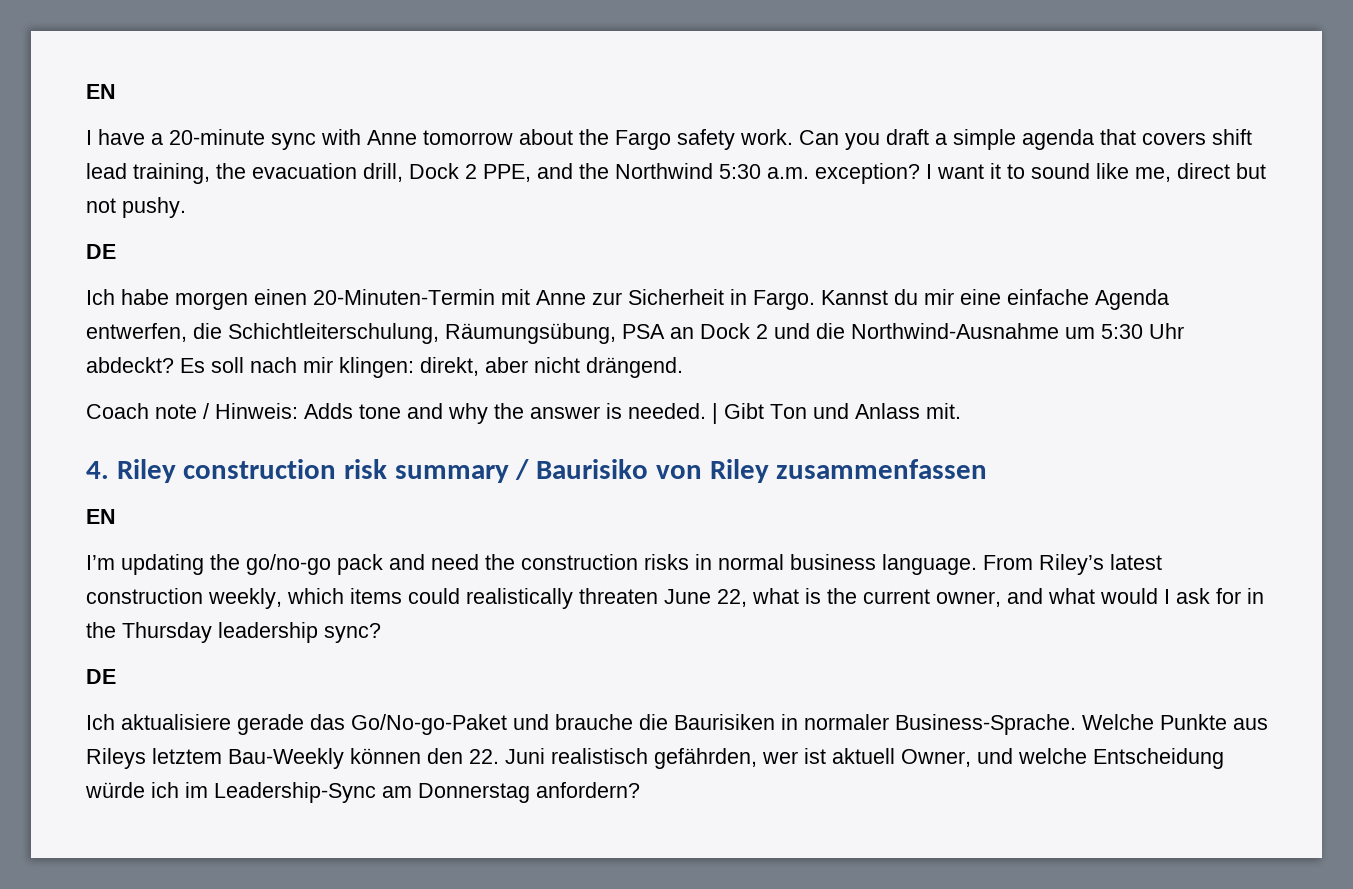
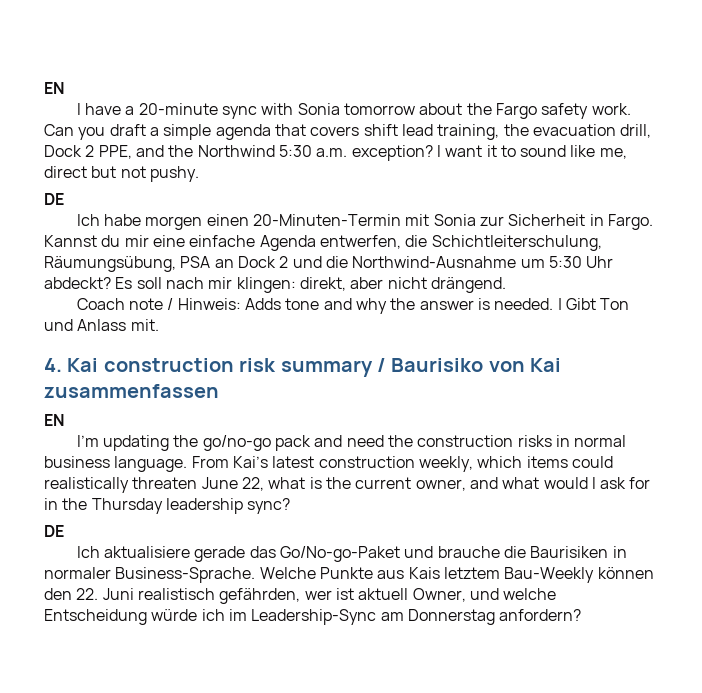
- I have a 20-minute sync with Anne tomorrow about the Fargo safety work.
+ I have a 20-minute sync with Sonia tomorrow about the Fargo safety work.
- Ich habe morgen einen 20-Minuten-Termin mit Anne zur Sicherheit in Fargo.
+ Ich habe morgen einen 20-Minuten-Termin mit Sonia zur Sicherheit in Fargo.
- 4. Riley construction risk summary / Baurisiko von Riley zusammenfassen
+ 4. Kai construction risk summary / Baurisiko von Kai zusammenfassen
- From Riley’s latest construction weekly, which items could realistically threaten June 22, what is the current owner, and what would I ask for in the Thursday leadership sync?
+ From Kai’s latest construction weekly, which items could realistically threaten June 22, what is the current owner, and what would I ask for in the Thursday leadership sync?
- Welche Punkte aus Rileys letztem Bau-Weekly können den 22. Juni realistisch gefährden, wer ist aktuell Owner, und welche Entscheidung würde ich im Leadership-Sync am Donnerstag anfordern?
+ Welche Punkte aus Kais letztem Bau-Weekly können den 22. Juni realistisch gefährden, wer ist aktuell Owner, und welche Entscheidung würde ich im Leadership-Sync am Donnerstag anfordern?

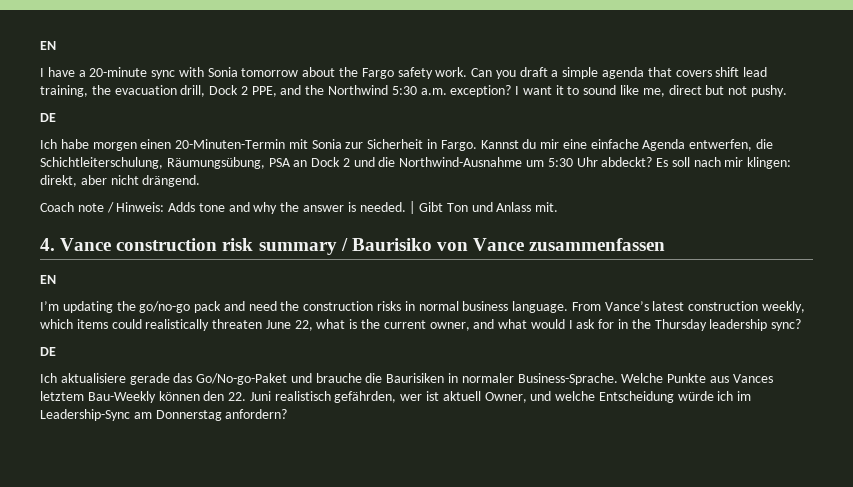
- 4. Kai construction risk summary / Baurisiko von Kai zusammenfassen
+ 4. Vance construction risk summary / Baurisiko von Vance zusammenfassen
- From Kai’s latest construction weekly, which items could realistically threaten June 22, what is the current owner, and what would I ask for in the Thursday leadership sync?
+ From Vance’s latest construction weekly, which items could realistically threaten June 22, what is the current owner, and what would I ask for in the Thursday leadership sync?
- Welche Punkte aus Kais letztem Bau-Weekly können den 22. Juni realistisch gefährden, wer ist aktuell Owner, und welche Entscheidung würde ich im Leadership-Sync am Donnerstag anfordern?
+ Welche Punkte aus Vances letztem Bau-Weekly können den 22. Juni realistisch gefährden, wer ist aktuell Owner, und welche Entscheidung würde ich im Leadership-Sync am Donnerstag anfordern?

